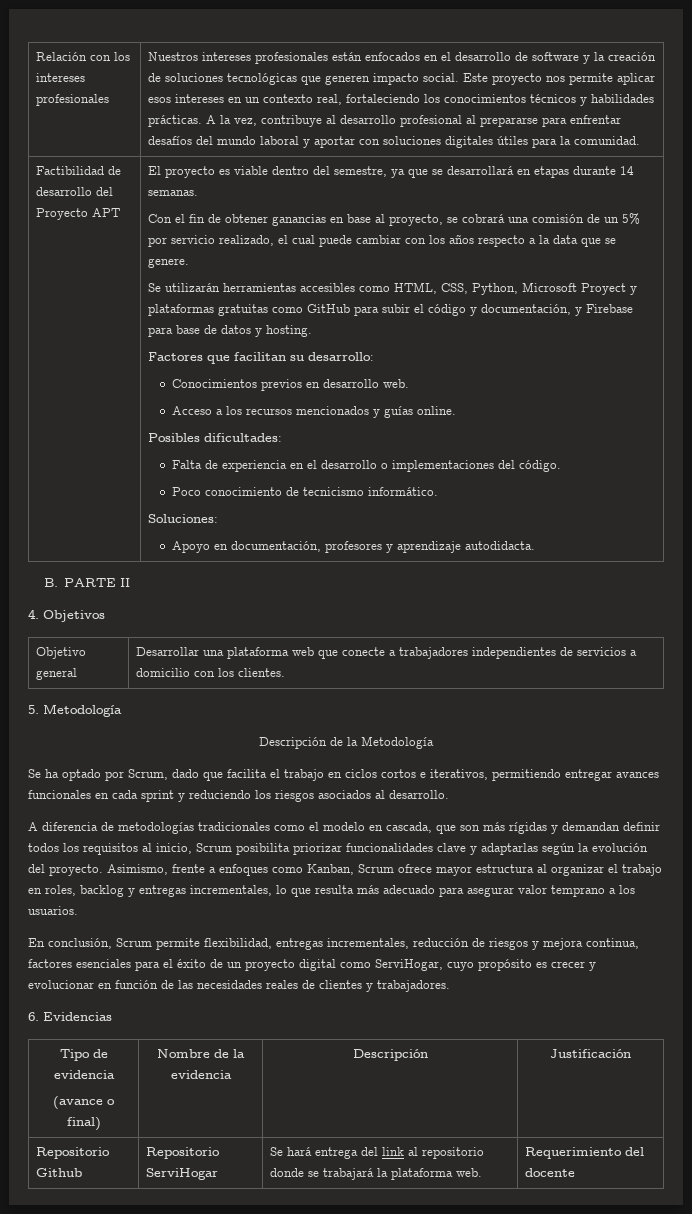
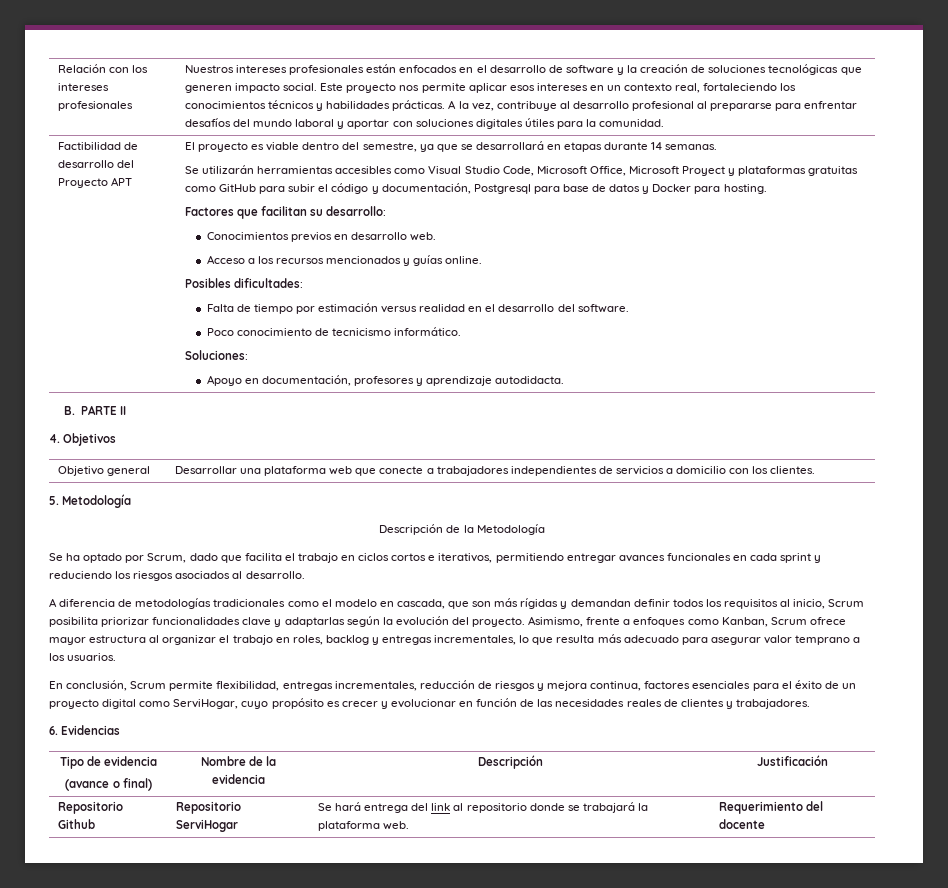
- Con el fin de obtener ganancias en base al proyecto, se cobrará una comisión de un 5% por servicio realizado, el cual puede cambiar con los años respecto a la data que se genere.
- Se utilizarán herramientas accesibles como HTML, CSS, Python, Microsoft Proyect y plataformas gratuitas como GitHub para subir el código y documentación, y Firebase para base de datos y hosting.
+ Se utilizarán herramientas accesibles como Visual Studio Code, Microsoft Office, Microsoft Proyect y plataformas gratuitas como GitHub para subir el código y documentación, Postgresql para base de datos y Docker para hosting.
- Falta de experiencia en el desarrollo o implementaciones del código.
+ Falta de tiempo por estimación versus realidad en el desarrollo del software.

